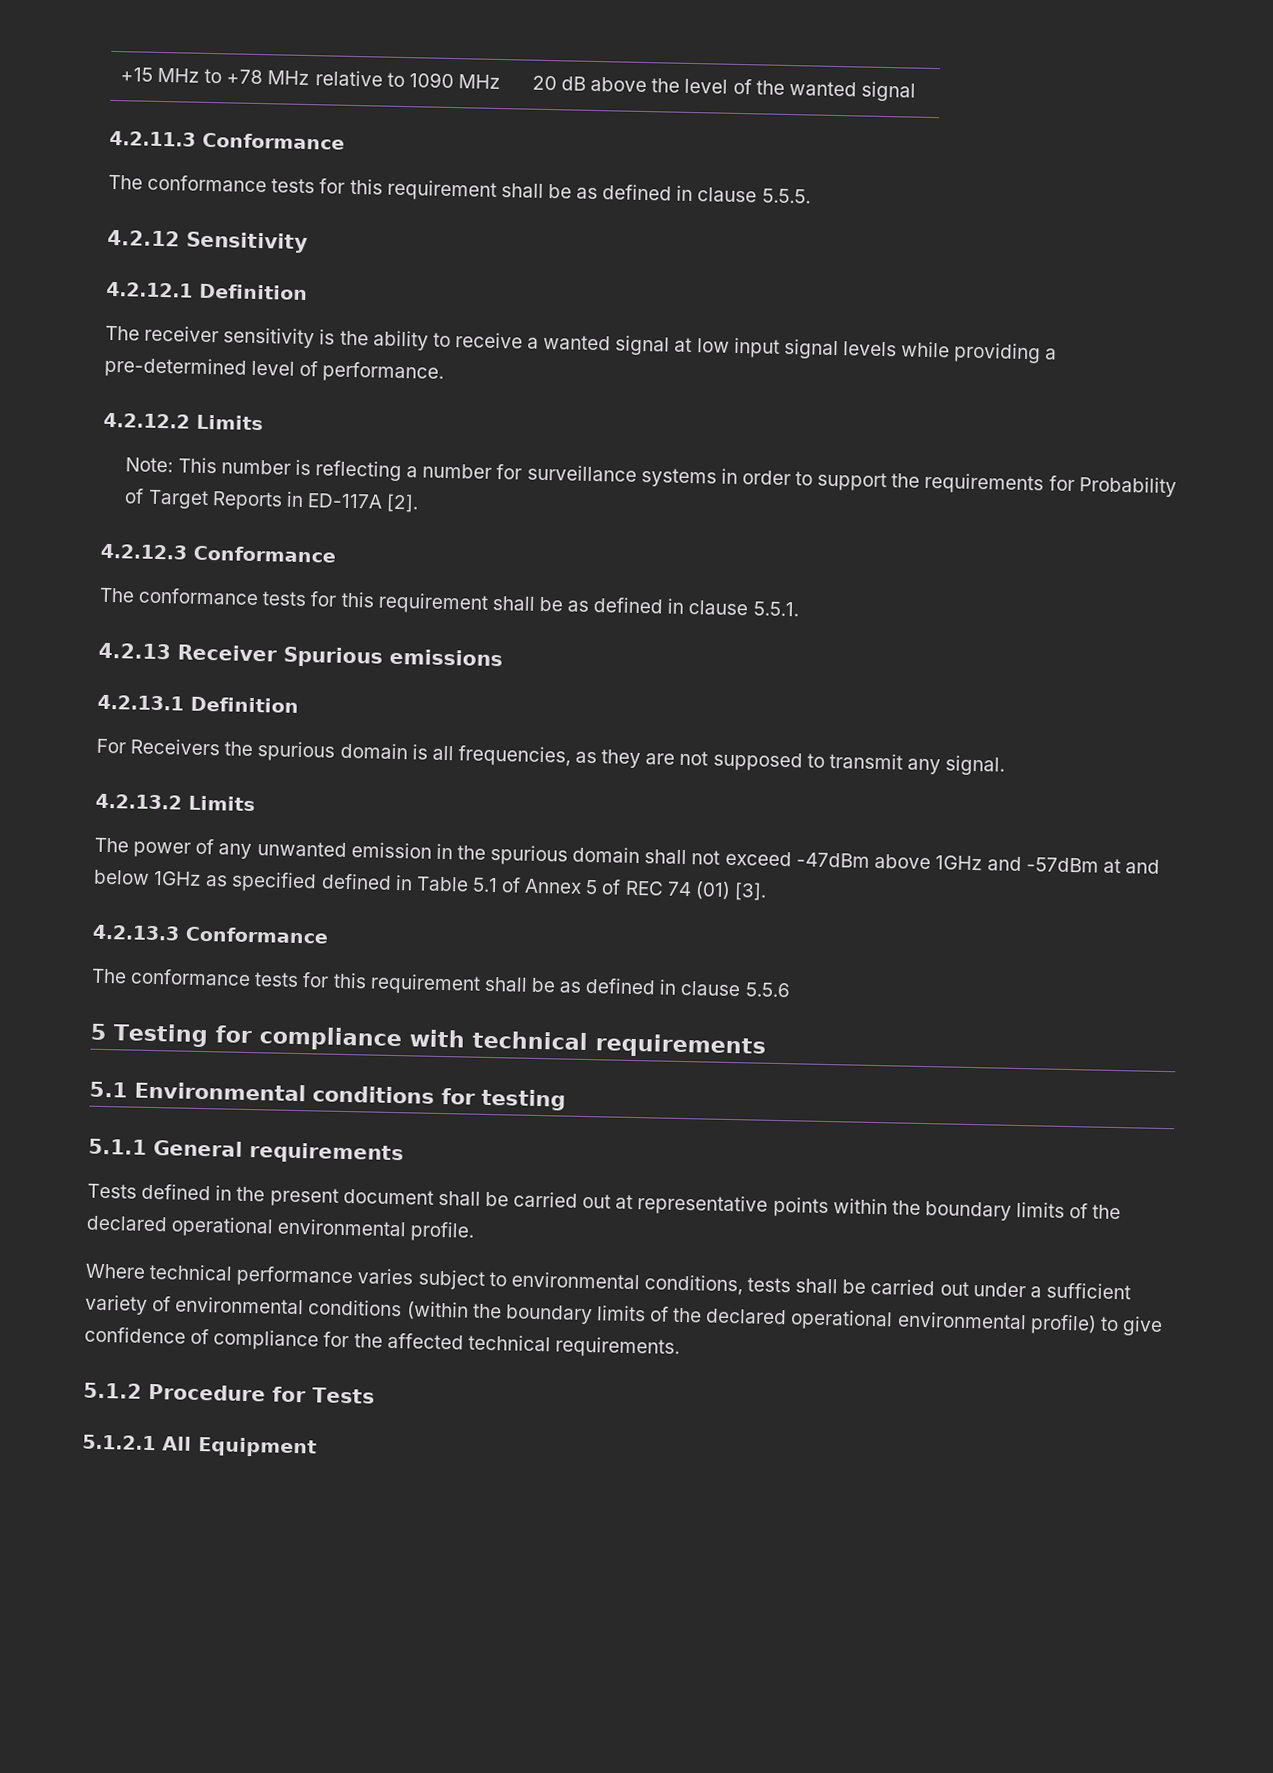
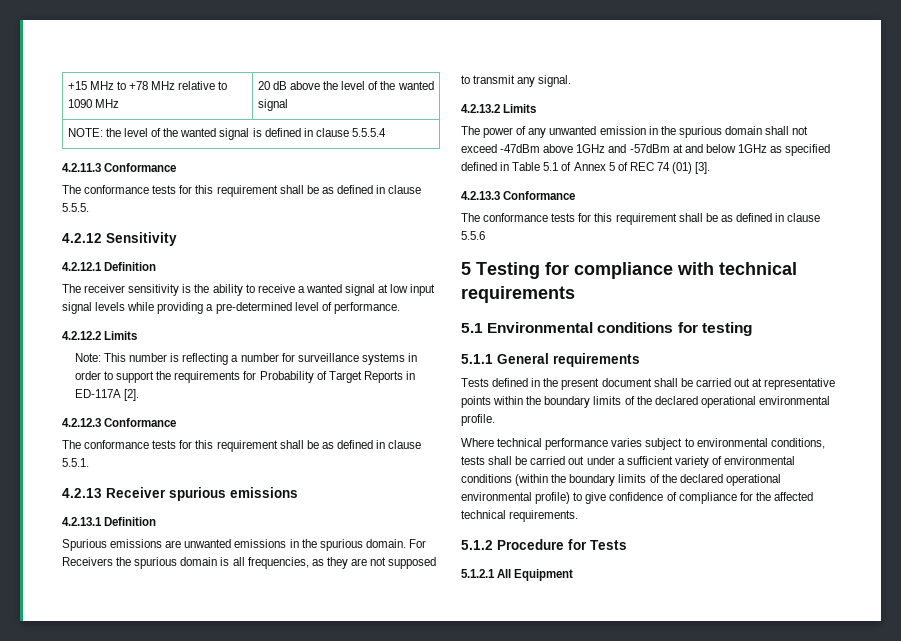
+ NOTE: the level of the wanted signal is defined in clause 5.5.5.4
- 4.2.13 Receiver Spurious emissions
+ 4.2.13 Receiver spurious emissions
+ Spurious emissions are unwanted emissions in the spurious domain.

